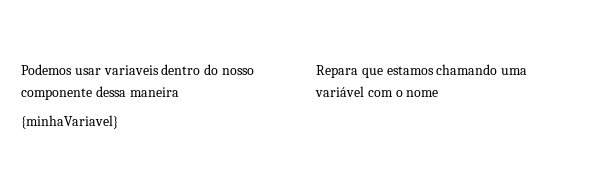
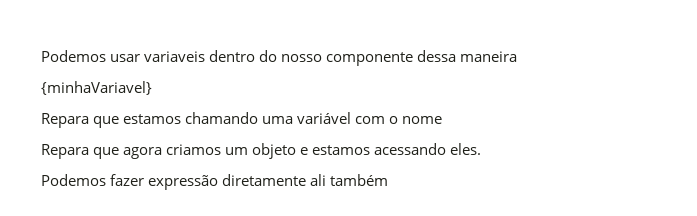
+ Repara que agora criamos um objeto e estamos acessando eles.
+ Podemos fazer expressão diretamente ali também

